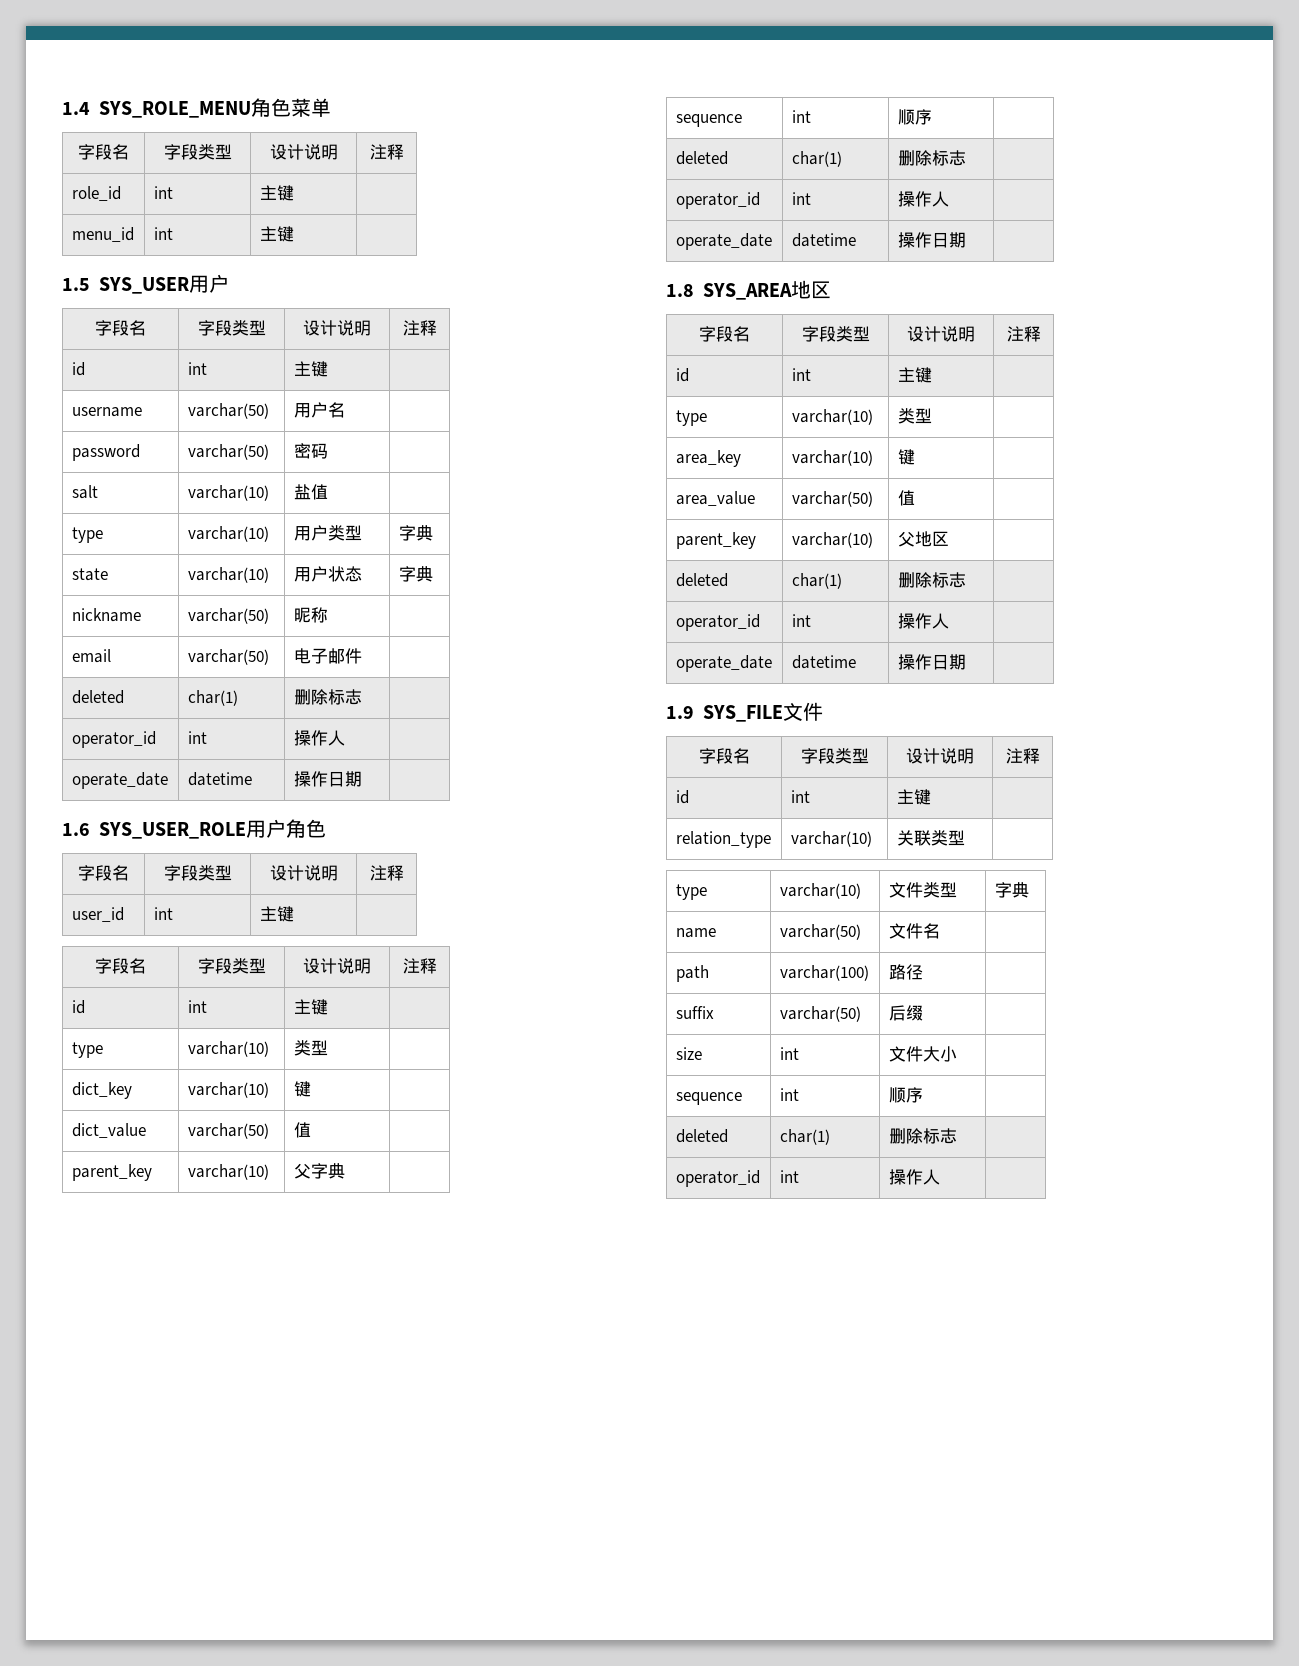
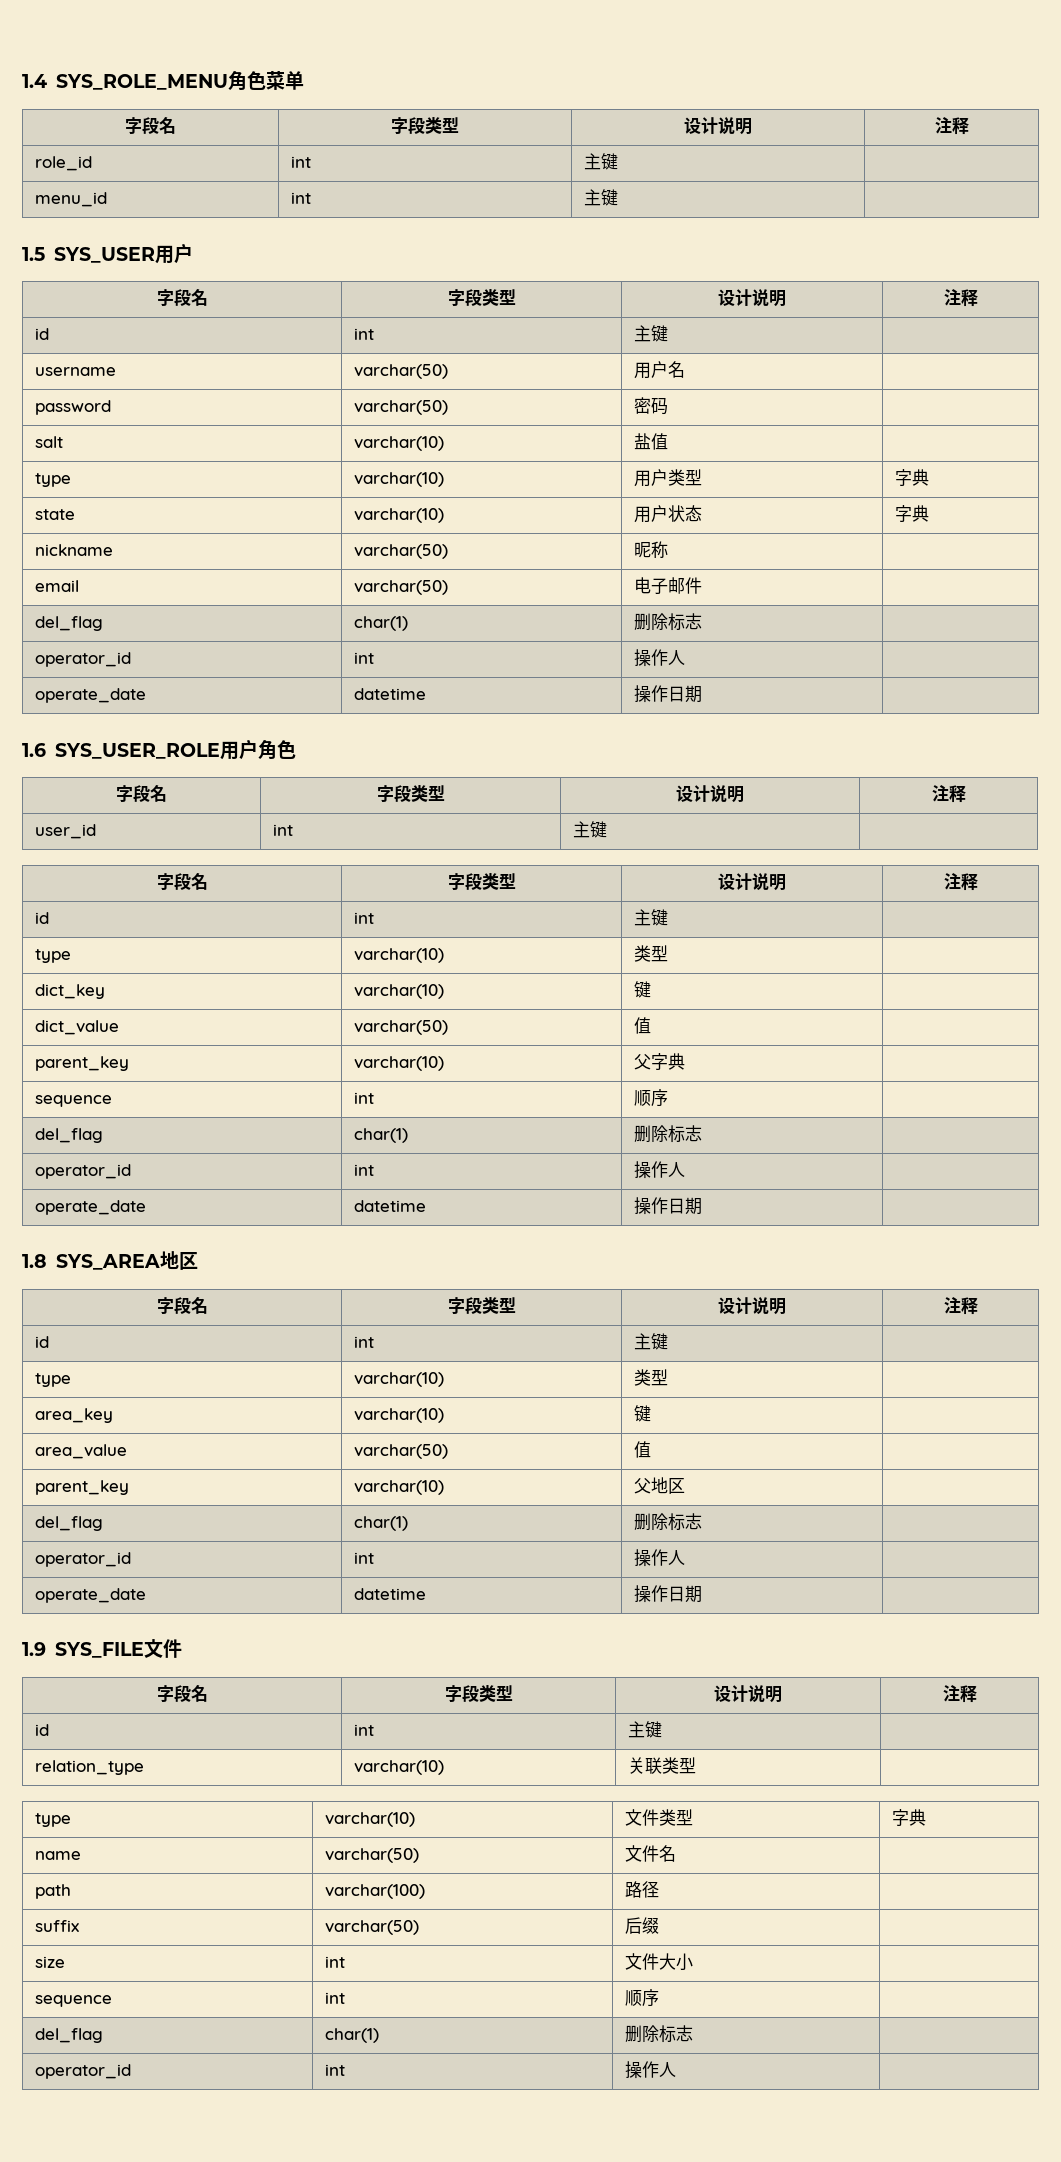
  email | varchar(50) | 电子邮件 |
- deleted | char(1) | 删除标志 |
+ del_flag | char(1) | 删除标志 |
  parent_key | varchar(10) | 父字典 |
  sequence | int | 顺序 |
- deleted | char(1) | 删除标志 |
+ del_flag | char(1) | 删除标志 |
  parent_key | varchar(10) | 父地区 |
- deleted | char(1) | 删除标志 |
+ del_flag | char(1) | 删除标志 |
  size | int | 文件大小 |
  sequence | int | 顺序 |
- deleted | char(1) | 删除标志 |
+ del_flag | char(1) | 删除标志 |

